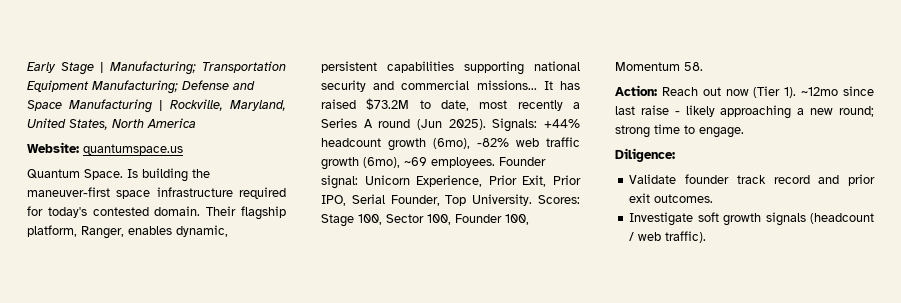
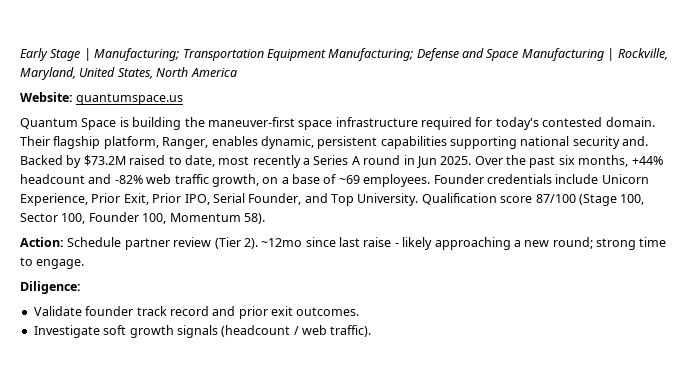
- Quantum Space. Is building the maneuver-first space infrastructure required for today's contested domain.
+ Quantum Space is building the maneuver-first space infrastructure required for today's contested domain.
- Their flagship platform, Ranger, enables dynamic, persistent capabilities supporting national security and commercial missions... It has raised $73.2M to date, most recently a Series A round (Jun 2025). Signals: +44% headcount growth (6mo), -82% web traffic growth (6mo), ~69 employees.
+ Their flagship platform, Ranger, enables dynamic, persistent capabilities supporting national security and. Backed by $73.2M raised to date, most recently a Series A round in Jun 2025. Over the past six months, +44% headcount and -82% web traffic growth, on a base of ~69 employees.
- Founder signal: Unicorn Experience, Prior Exit, Prior IPO, Serial Founder, Top University.
+ Founder credentials include Unicorn Experience, Prior Exit, Prior IPO, Serial Founder, and Top University.
- Scores: Stage 100, Sector 100, Founder 100, Momentum 58.
+ Qualification score 87/100 (Stage 100, Sector 100, Founder 100, Momentum 58).
- Action: Reach out now (Tier 1).
+ Action: Schedule partner review (Tier 2).

